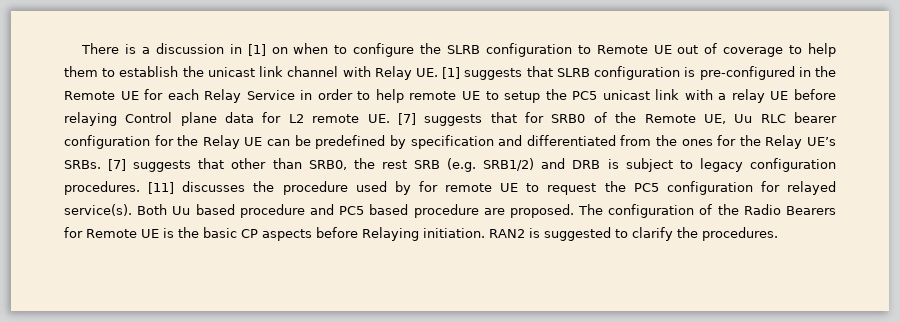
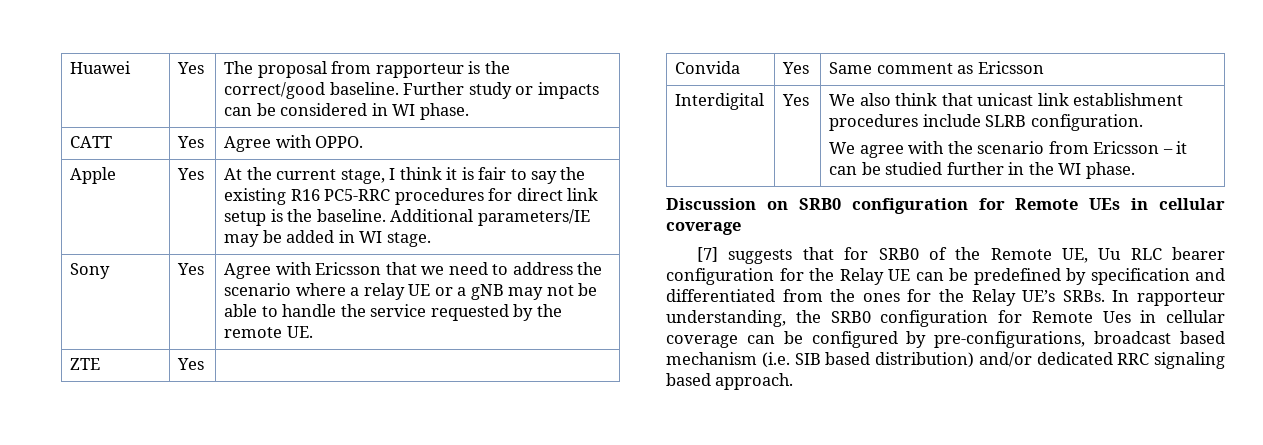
- There is a discussion in [1] on when to configure the SLRB configuration to Remote UE out of coverage to help them to establish the unicast link channel with Relay UE. [1] suggests that SLRB configuration is pre-configured in the Remote UE for each Relay Service in order to help remote UE to setup the PC5 unicast link with a relay UE before relaying Control plane data for L2 remote UE. [7] suggests that for SRB0 of the Remote UE, Uu RLC bearer configuration for the Relay UE can be predefined by specification and differentiated from the ones for the Relay UE’s SRBs.
+ Huawei | Yes | The proposal from rapporteur is the correct/good baseline. Further study or impacts can be considered in WI phase.
+ CATT | Yes | Agree with OPPO.
+ Apple | Yes | At the current stage, I think it is fair to say the existing R16 PC5-RRC procedures for direct link setup is the baseline. Additional parameters/IE may be added in WI stage.
+ Sony | Yes | Agree with Ericsson that we need to address the scenario where a relay UE or a gNB may not be able to handle the service requested by the remote UE.
+ ZTE | Yes |
+ Convida | Yes | Same comment as Ericsson
+ Interdigital | Yes | We also think that unicast link establishment procedures include SLRB configuration.
+ We agree with the scenario from Ericsson – it can be studied further in the WI phase.
+ Discussion on SRB0 configuration for Remote UEs in cellular coverage
+ [7] suggests that for SRB0 of the Remote UE, Uu RLC bearer configuration for the Relay UE can be predefined by specification and differentiated from the ones for the Relay UE’s SRBs.
- [7] suggests that other than SRB0, the rest SRB (e.g. SRB1/2) and DRB is subject to legacy configuration procedures. [11] discusses the procedure used by for remote UE to request the PC5 configuration for relayed service(s). Both Uu based procedure and PC5 based procedure are proposed. The configuration of the Radio Bearers for Remote UE is the basic CP aspects before Relaying initiation. RAN2 is suggested to clarify the procedures.
+ In rapporteur understanding, the SRB0 configuration for Remote Ues in cellular coverage can be configured by pre-configurations, broadcast based mechanism (i.e. SIB based distribution) and/or dedicated RRC signaling based approach.

